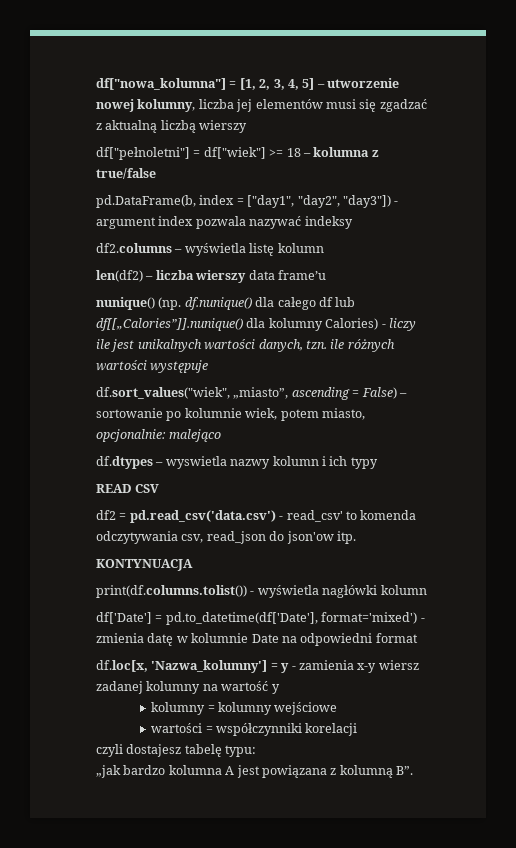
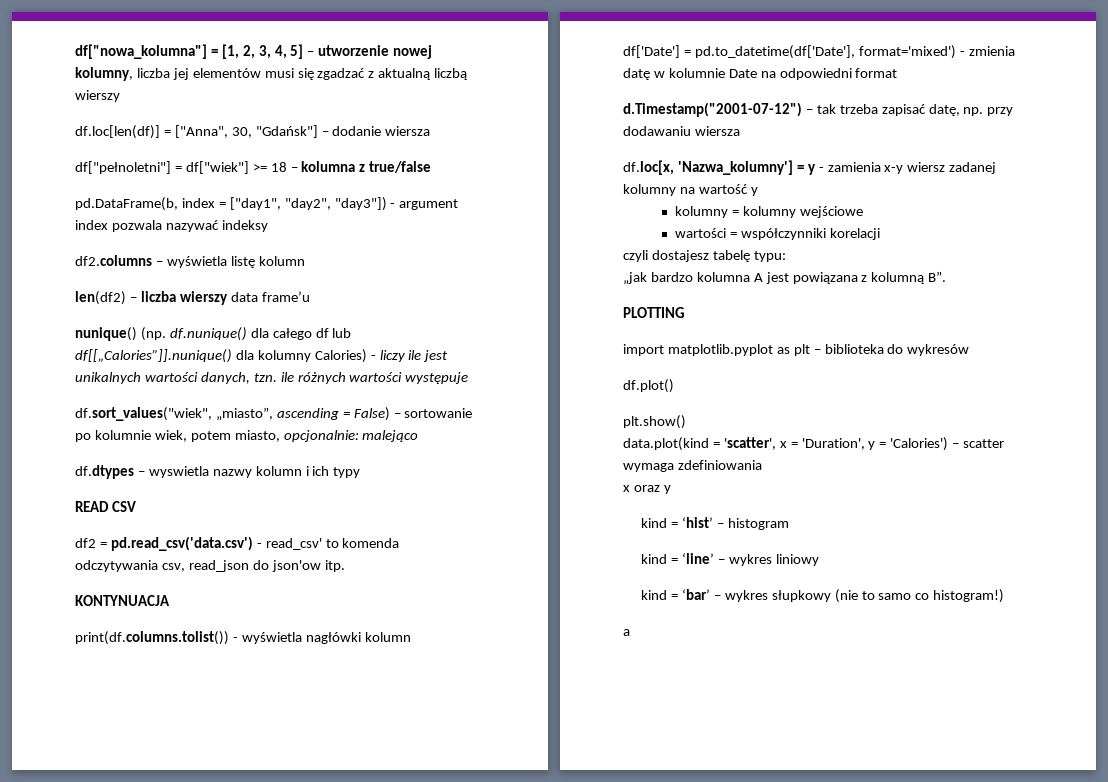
+ df.loc[len(df)] = ["Anna", 30, "Gdańsk"] – dodanie wiersza
+ d.Timestamp("2001-07-12") – tak trzeba zapisać datę, np. przy dodawaniu wiersza
+ PLOTTING
+ import matplotlib.pyplot as plt – biblioteka do wykresów
+ df.plot()
+ plt.show()
+ data.plot(kind = 'scatter', x = 'Duration', y = 'Calories') – scatter wymaga zdefiniowania
+ x oraz y
+ kind = ‘hist’ – histogram
+ kind = ‘line’ – wykres liniowy
+ kind = ‘bar’ – wykres słupkowy (nie to samo co histogram!)
+ a

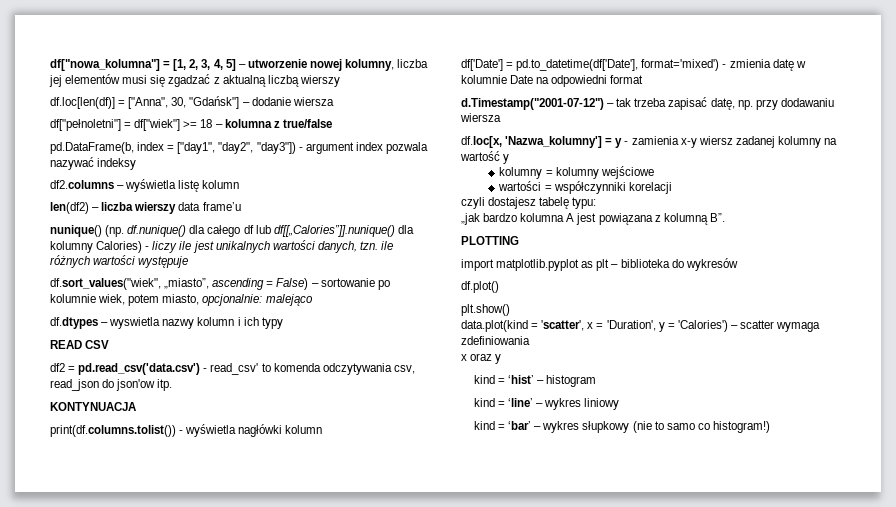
- a

